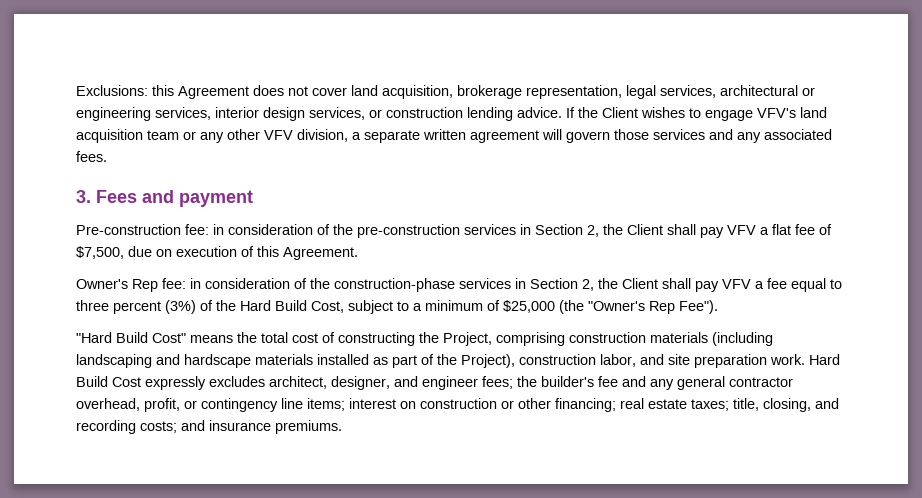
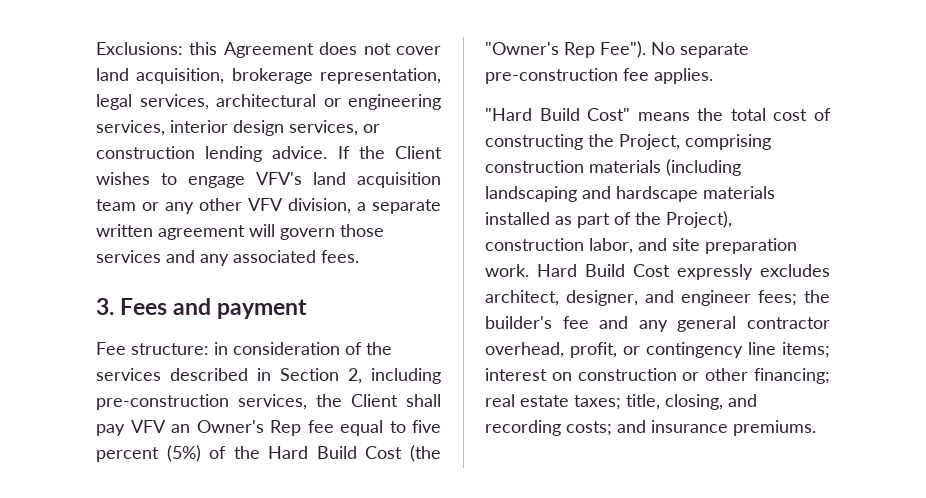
- Pre-construction fee: in consideration of the pre-construction services in Section 2, the Client shall pay VFV a flat fee of $7,500, due on execution of this Agreement.
- Owner's Rep fee: in consideration of the construction-phase services in Section 2, the Client shall pay VFV a fee equal to three percent (3%) of the Hard Build Cost, subject to a minimum of $25,000 (the "Owner's Rep Fee").
+ Fee structure: in consideration of the services described in Section 2, including pre-construction services, the Client shall pay VFV an Owner's Rep fee equal to five percent (5%) of the Hard Build Cost (the "Owner's Rep Fee"). No separate pre-construction fee applies.

